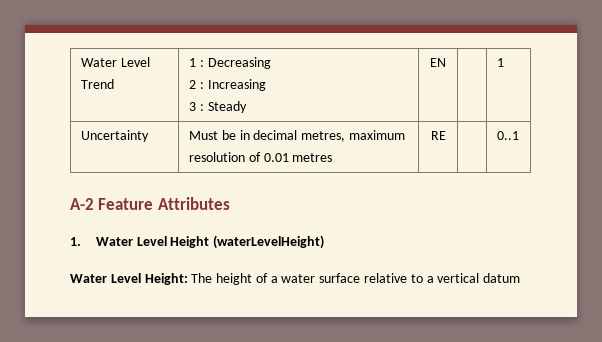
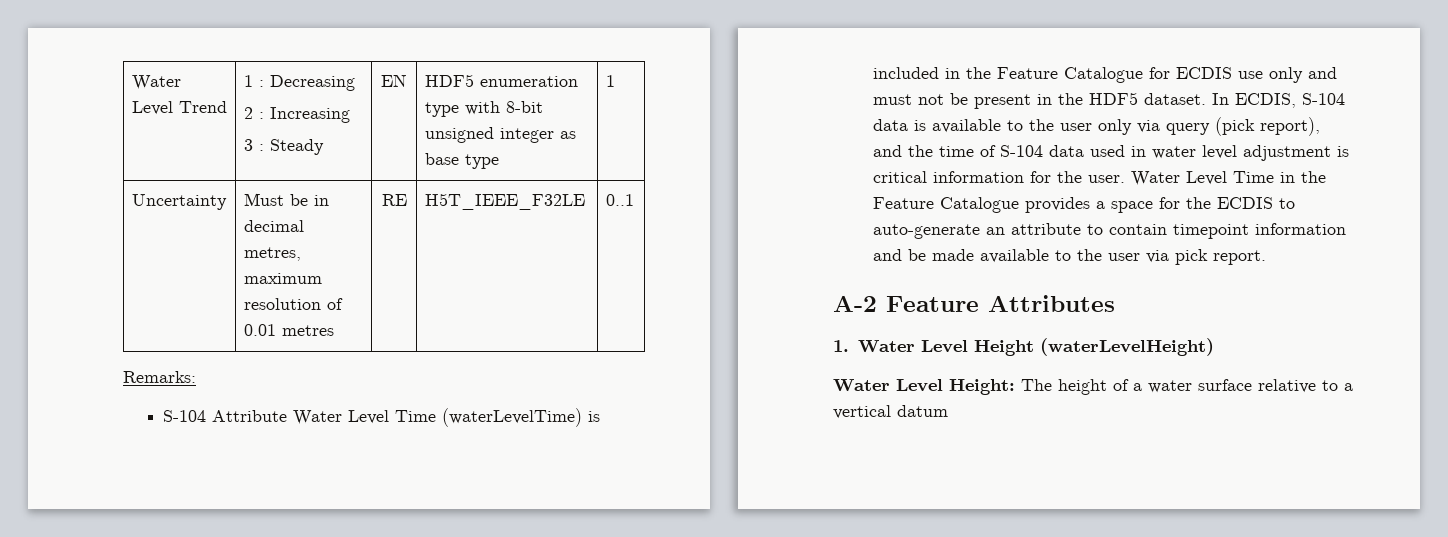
  Water Level Trend | 1 : Decreasing
  2 : Increasing
- 3 : Steady | EN | | 1
+ 3 : Steady | EN | HDF5 enumeration type with 8-bit unsigned integer as base type | 1
- Uncertainty | Must be in decimal metres, maximum resolution of 0.01 metres | RE | | 0..1
+ Uncertainty | Must be in decimal metres, maximum resolution of 0.01 metres | RE | H5T_IEEE_F32LE | 0..1
+ Remarks:
+ S-104 Attribute Water Level Time (waterLevelTime) is included in the Feature Catalogue for ECDIS use only and must not be present in the HDF5 dataset. In ECDIS, S-104 data is available to the user only via query (pick report), and the time of S-104 data used in water level adjustment is critical information for the user. Water Level Time in the Feature Catalogue provides a space for the ECDIS to auto-generate an attribute to contain timepoint information and be made available to the user via pick report.

